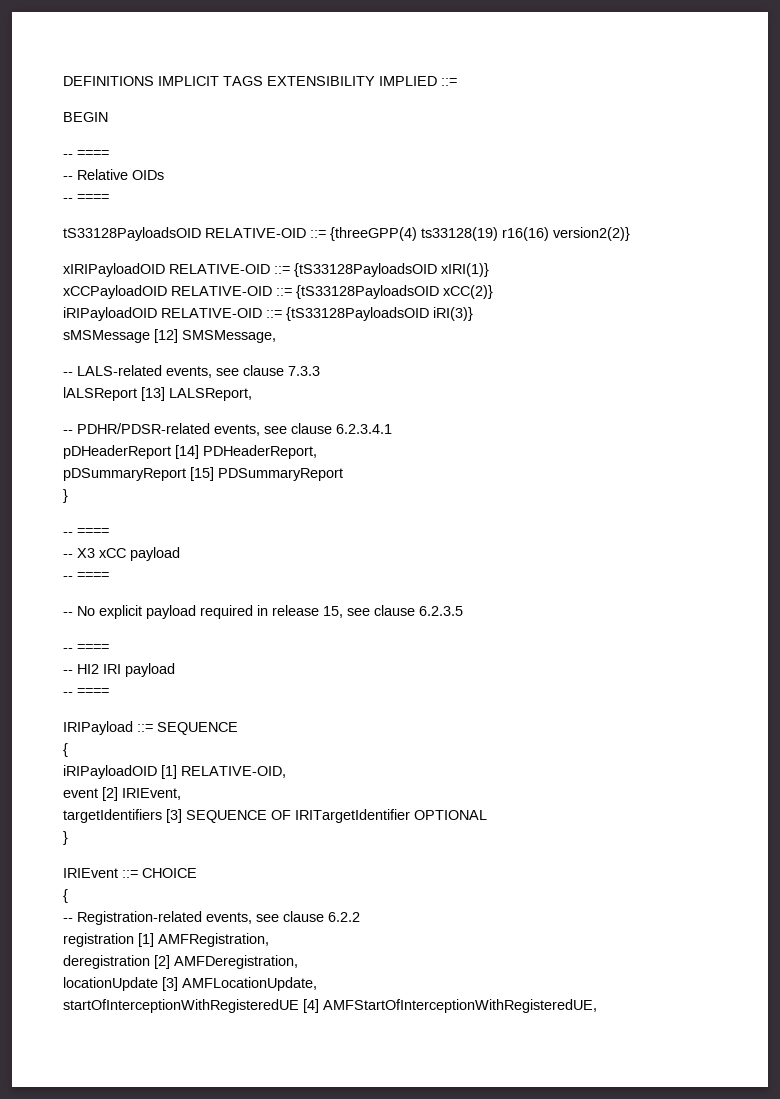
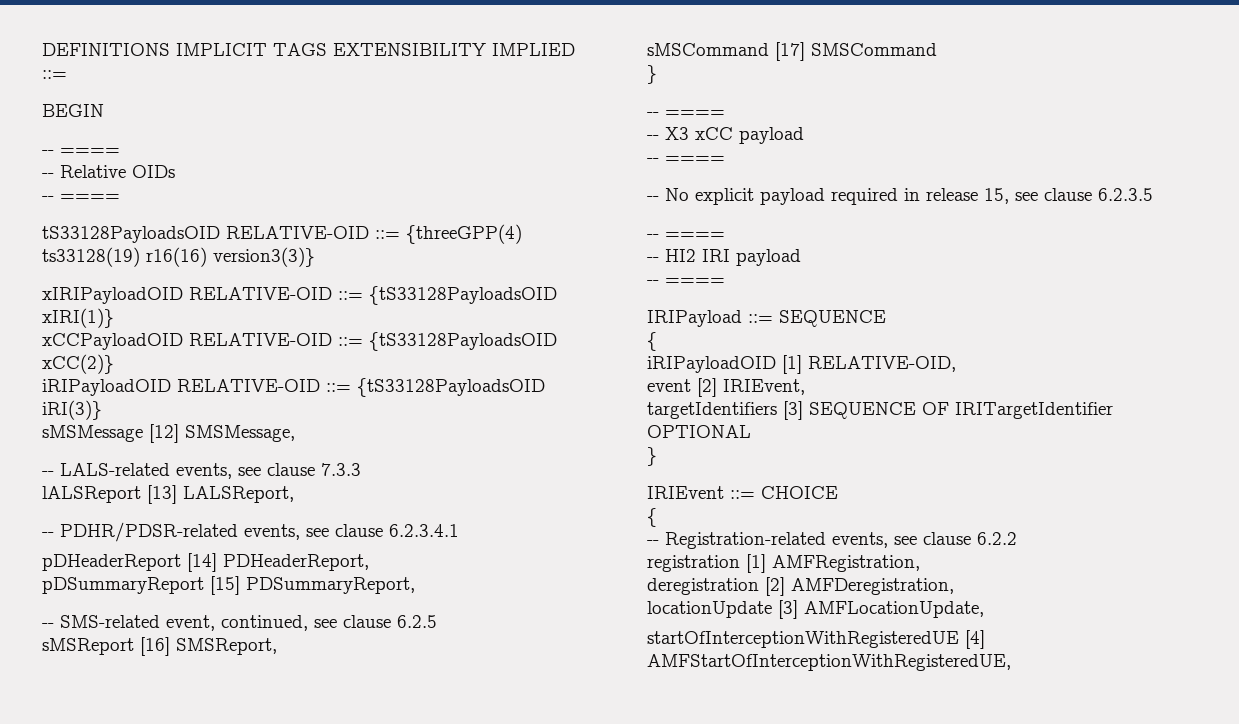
- tS33128PayloadsOID RELATIVE-OID ::= {threeGPP(4) ts33128(19) r16(16) version2(2)}
+ tS33128PayloadsOID RELATIVE-OID ::= {threeGPP(4) ts33128(19) r16(16) version3(3)}
- pDSummaryReport [15] PDSummaryReport
+ pDSummaryReport [15] PDSummaryReport,
+ -- SMS-related event, continued, see clause 6.2.5
+ sMSReport [16] SMSReport,
+ sMSCommand [17] SMSCommand

